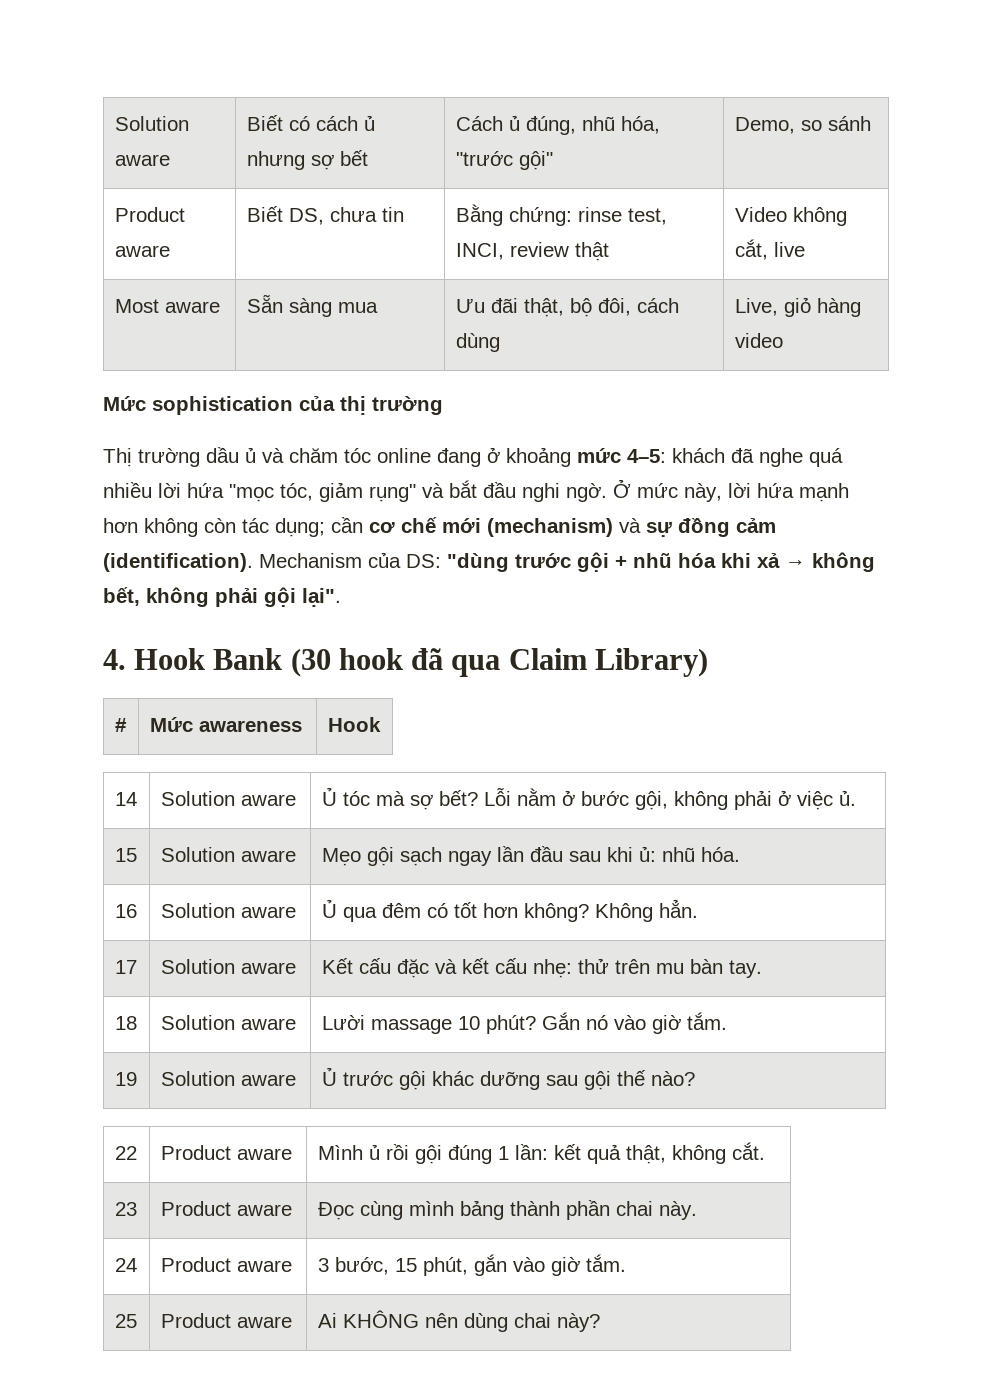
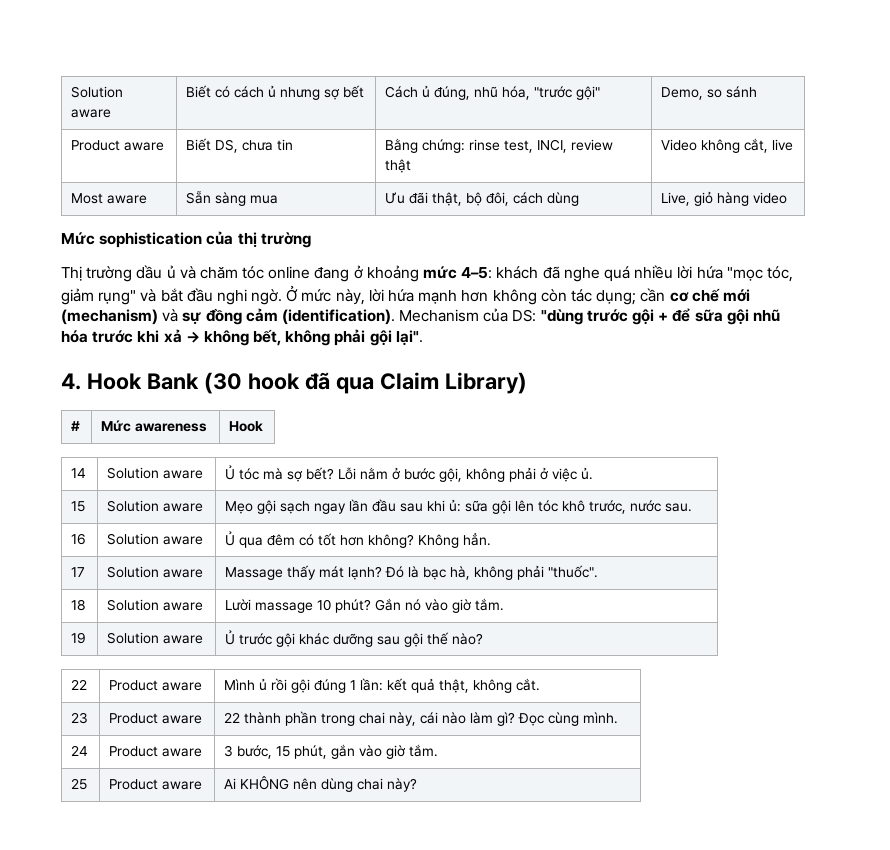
- Mechanism của DS: "dùng trước gội + nhũ hóa khi xả → không bết, không phải gội lại".
+ Mechanism của DS: "dùng trước gội + để sữa gội nhũ hóa trước khi xả → không bết, không phải gội lại".
- 15 | Solution aware | Mẹo gội sạch ngay lần đầu sau khi ủ: nhũ hóa.
+ 15 | Solution aware | Mẹo gội sạch ngay lần đầu sau khi ủ: sữa gội lên tóc khô trước, nước sau.
- 17 | Solution aware | Kết cấu đặc và kết cấu nhẹ: thử trên mu bàn tay.
+ 17 | Solution aware | Massage thấy mát lạnh? Đó là bạc hà, không phải "thuốc".
- 23 | Product aware | Đọc cùng mình bảng thành phần chai này.
+ 23 | Product aware | 22 thành phần trong chai này, cái nào làm gì? Đọc cùng mình.

